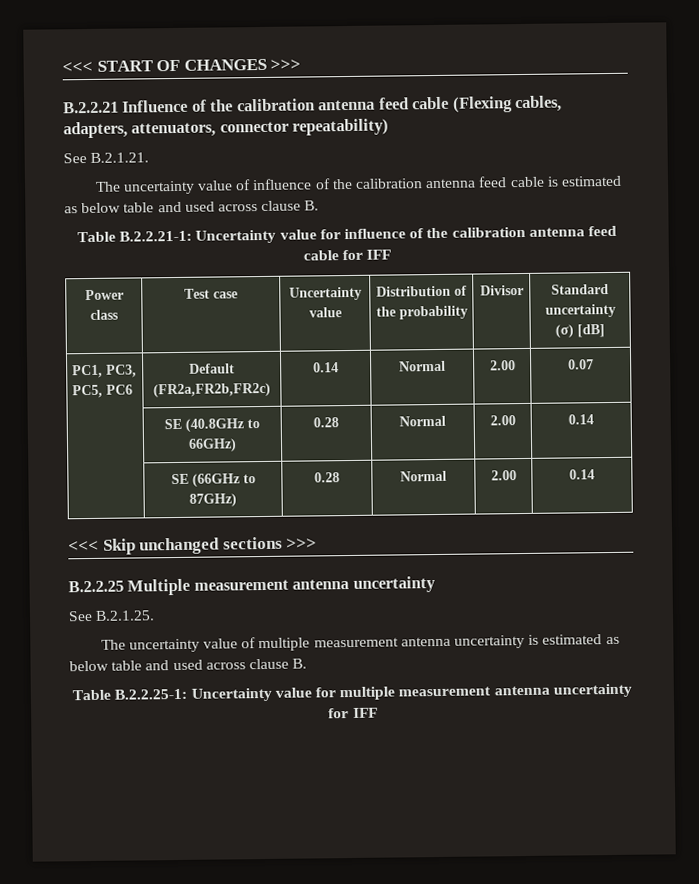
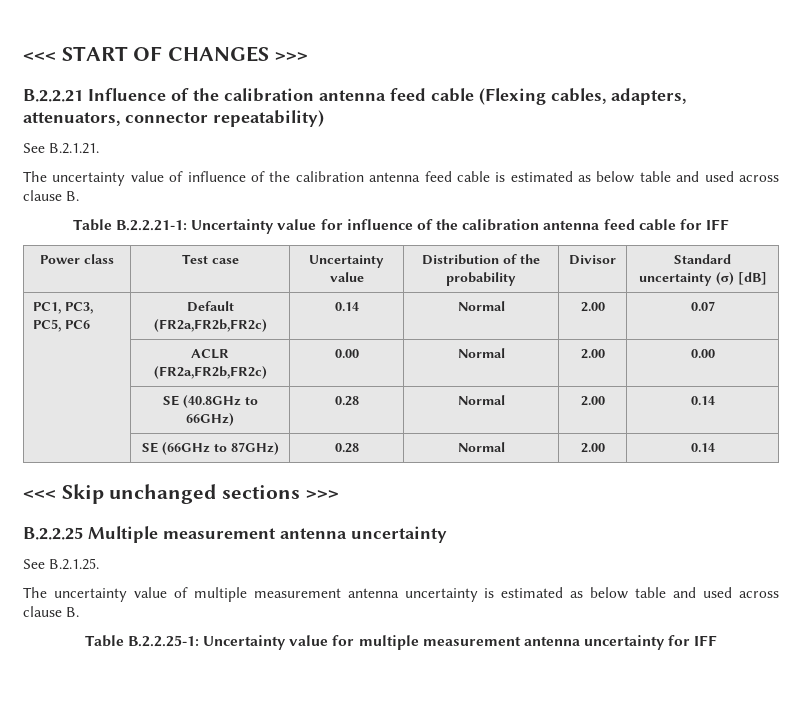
+ | ACLR (FR2a,FR2b,FR2c) | 0.00 | Normal | 2.00 | 0.00

